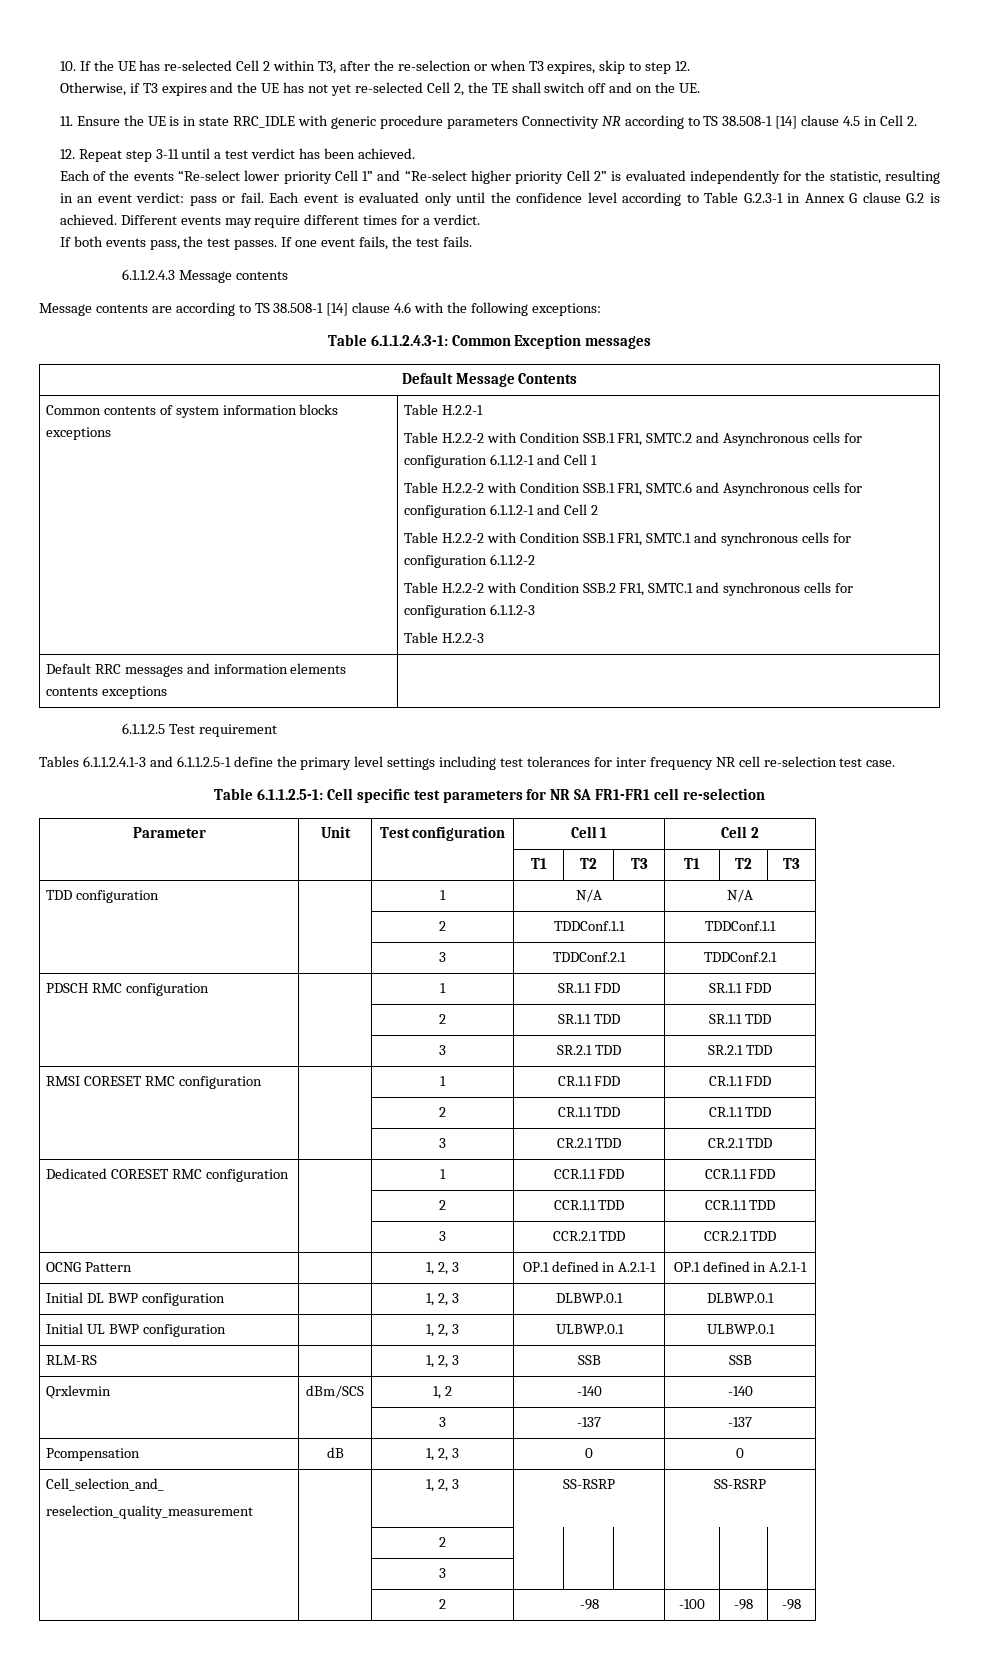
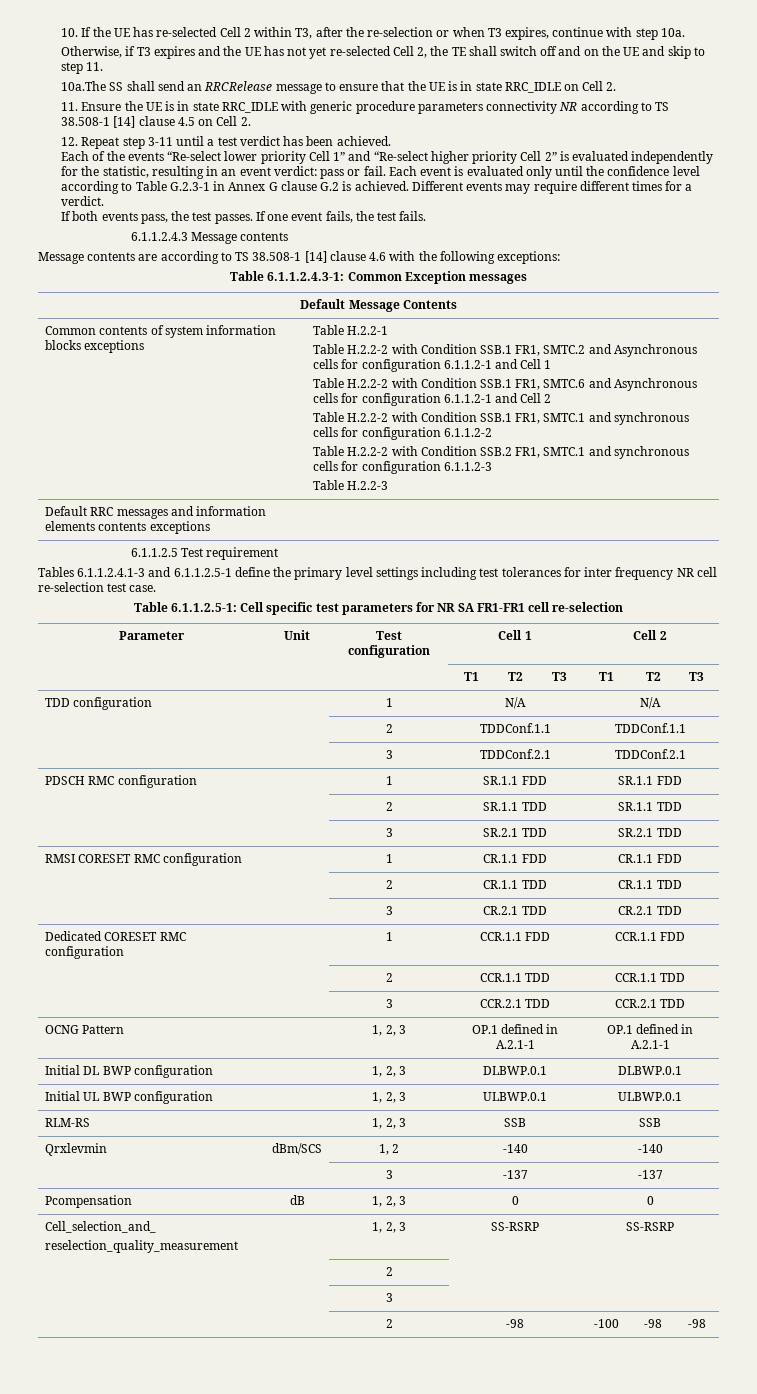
- 10. If the UE has re-selected Cell 2 within T3, after the re-selection or when T3 expires, skip to step 12.
+ 10. If the UE has re-selected Cell 2 within T3, after the re-selection or when T3 expires, continue with step 10a.
- Otherwise, if T3 expires and the UE has not yet re-selected Cell 2, the TE shall switch off and on the UE.
+ Otherwise, if T3 expires and the UE has not yet re-selected Cell 2, the TE shall switch off and on the UE and skip to step 11.
+ 10a.The SS shall send an RRCRelease message to ensure that the UE is in state RRC_IDLE on Cell 2.
- 11. Ensure the UE is in state RRC_IDLE with generic procedure parameters Connectivity NR according to TS 38.508-1 [14] clause 4.5 in Cell 2.
+ 11. Ensure the UE is in state RRC_IDLE with generic procedure parameters connectivity NR according to TS 38.508-1 [14] clause 4.5 on Cell 2.

